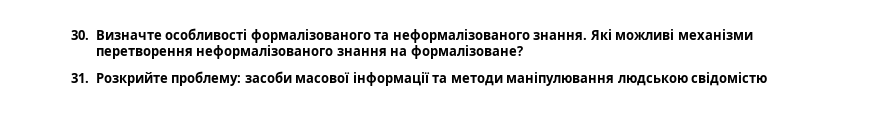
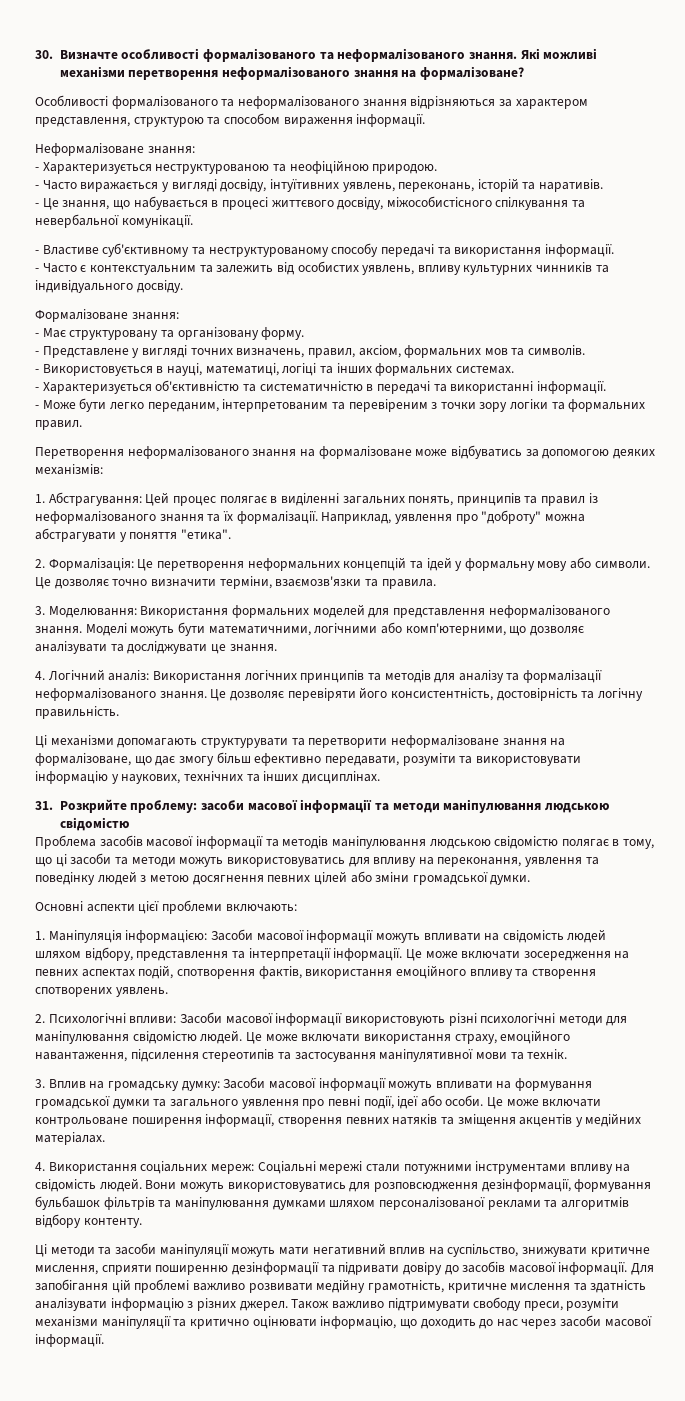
+ Особливості формалізованого та неформалізованого знання відрізняються за характером представлення, структурою та способом вираження інформації.
+ Неформалізоване знання:
+ - Характеризується неструктурованою та неофіційною природою.
+ - Часто виражається у вигляді досвіду, інтуїтивних уявлень, переконань, історій та наративів.
+ - Це знання, що набувається в процесі життєвого досвіду, міжособистісного спілкування та невербальної комунікації.
+ - Властиве суб'єктивному та неструктурованому способу передачі та використання інформації.
+ - Часто є контекстуальним та залежить від особистих уявлень, впливу культурних чинників та індивідуального досвіду.
+ Формалізоване знання:
+ - Має структуровану та організовану форму.
+ - Представлене у вигляді точних визначень, правил, аксіом, формальних мов та символів.
+ - Використовується в науці, математиці, логіці та інших формальних системах.
+ - Характеризується об'єктивністю та систематичністю в передачі та використанні інформації.
+ - Може бути легко переданим, інтерпретованим та перевіреним з точки зору логіки та формальних правил.
+ Перетворення неформалізованого знання на формалізоване може відбуватись за допомогою деяких механізмів:
+ 1. Абстрагування: Цей процес полягає в виділенні загальних понять, принципів та правил із неформалізованого знання та їх формалізації. Наприклад, уявлення про "доброту" можна абстрагувати у поняття "етика".
+ 2. Формалізація: Це перетворення неформальних концепцій та ідей у формальну мову або символи. Це дозволяє точно визначити терміни, взаємозв'язки та правила.
+ 3. Моделювання: Використання формальних моделей для представлення неформалізованого знання. Моделі можуть бути математичними, логічними або комп'ютерними, що дозволяє аналізувати та досліджувати це знання.
+ 4. Логічний аналіз: Використання логічних принципів та методів для аналізу та формалізації неформалізованого знання. Це дозволяє перевіряти його консистентність, достовірність та логічну правильність.
+ Ці механізми допомагають структурувати та перетворити неформалізоване знання на формалізоване, що дає змогу більш ефективно передавати, розуміти та використовувати інформацію у наукових, технічних та інших дисциплінах.
+ Проблема засобів масової інформації та методів маніпулювання людською свідомістю полягає в тому, що ці засоби та методи можуть використовуватись для впливу на переконання, уявлення та поведінку людей з метою досягнення певних цілей або зміни громадської думки.
+ Основні аспекти цієї проблеми включають:
+ 1. Маніпуляція інформацією: Засоби масової інформації можуть впливати на свідомість людей шляхом відбору, представлення та інтерпретації інформації. Це може включати зосередження на певних аспектах подій, спотворення фактів, використання емоційного впливу та створення спотворених уявлень.
+ 2. Психологічні впливи: Засоби масової інформації використовують різні психологічні методи для маніпулювання свідомістю людей. Це може включати використання страху, емоційного навантаження, підсилення стереотипів та застосування маніпулятивної мови та технік.
+ 3. Вплив на громадську думку: Засоби масової інформації можуть впливати на формування громадської думки та загального уявлення про певні події, ідеї або особи. Це може включати контрольоване поширення інформації, створення певних натяків та зміщення акцентів у медійних матеріалах.
+ 4. Використання соціальних мереж: Соціальні мережі стали потужними інструментами впливу на свідомість людей. Вони можуть використовуватись для розповсюдження дезінформації, формування бульбашок фільтрів та маніпулювання думками шляхом персоналізованої реклами та алгоритмів відбору контенту.
+ Ці методи та засоби маніпуляції можуть мати негативний вплив на суспільство, знижувати критичне мислення, сприяти поширенню дезінформації та підривати довіру до засобів масової інформації. Для запобігання цій проблемі важливо розвивати медійну грамотність, критичне мислення та здатність аналізувати інформацію з різних джерел. Також важливо підтримувати свободу преси, розуміти механізми маніпуляції та критично оцінювати інформацію, що доходить до нас через засоби масової інформації.

